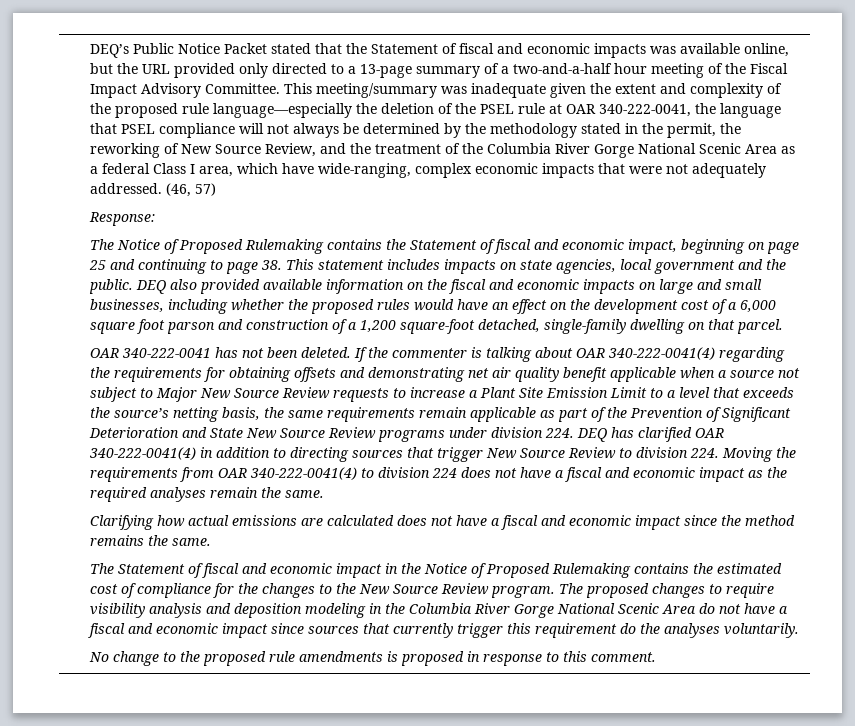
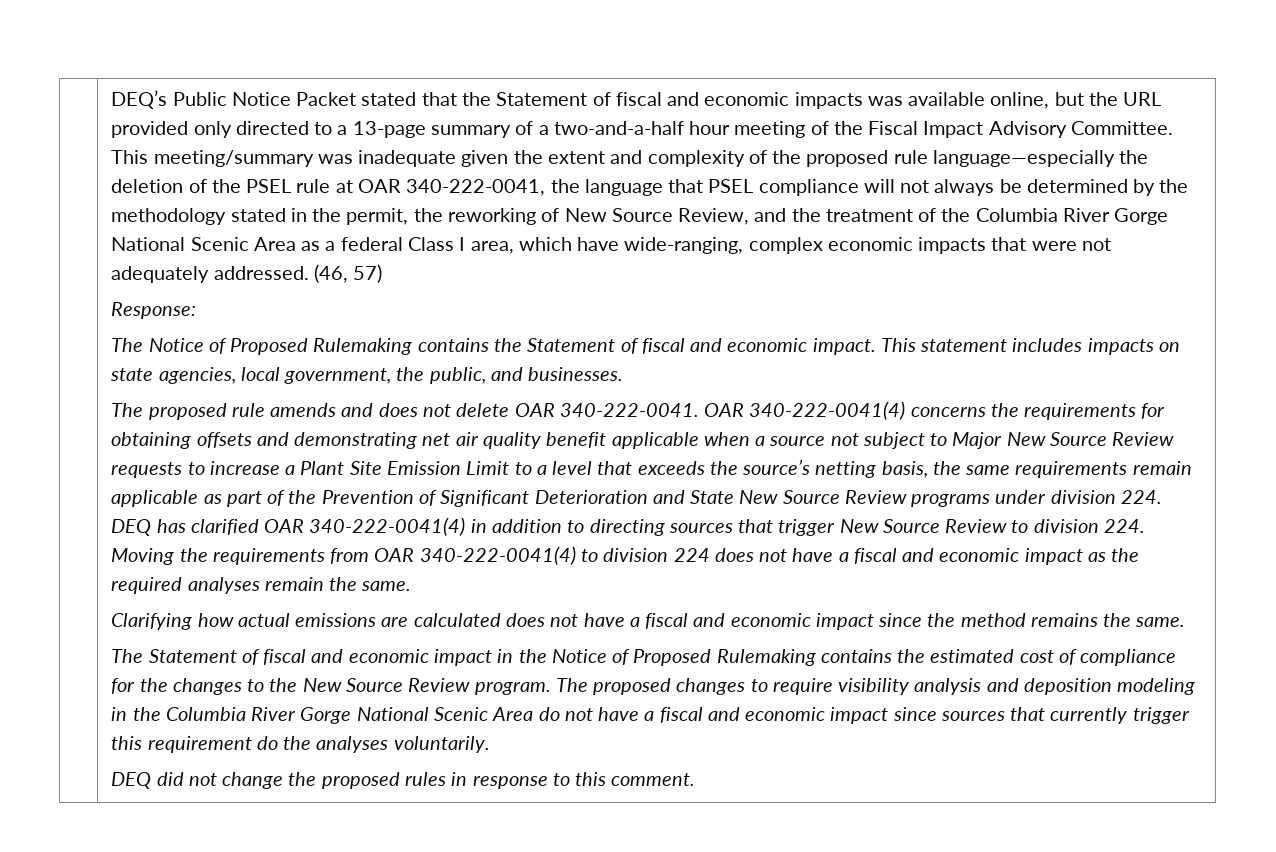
- The Notice of Proposed Rulemaking contains the Statement of fiscal and economic impact, beginning on page 25 and continuing to page 38. This statement includes impacts on state agencies, local government and the public. DEQ also provided available information on the fiscal and economic impacts on large and small businesses, including whether the proposed rules would have an effect on the development cost of a 6,000 square foot parson and construction of a 1,200 square-foot detached, single-family dwelling on that parcel.
- OAR 340-222-0041 has not been deleted. If the commenter is talking about OAR 340-222-0041(4) regarding the requirements for obtaining offsets and demonstrating net air quality benefit applicable when a source not subject to Major New Source Review requests to increase a Plant Site Emission Limit to a level that exceeds the source’s netting basis, the same requirements remain applicable as part of the Prevention of Significant Deterioration and State New Source Review programs under division 224. DEQ has clarified OAR 340-222-0041(4) in addition to directing sources that trigger New Source Review to division 224. Moving the requirements from OAR 340-222-0041(4) to division 224 does not have a fiscal and economic impact as the required analyses remain the same.
+ The Notice of Proposed Rulemaking contains the Statement of fiscal and economic impact. This statement includes impacts on state agencies, local government, the public, and businesses.
+ The proposed rule amends and does not delete OAR 340-222-0041. OAR 340-222-0041(4) concerns the requirements for obtaining offsets and demonstrating net air quality benefit applicable when a source not subject to Major New Source Review requests to increase a Plant Site Emission Limit to a level that exceeds the source’s netting basis, the same requirements remain applicable as part of the Prevention of Significant Deterioration and State New Source Review programs under division 224. DEQ has clarified OAR 340-222-0041(4) in addition to directing sources that trigger New Source Review to division 224. Moving the requirements from OAR 340-222-0041(4) to division 224 does not have a fiscal and economic impact as the required analyses remain the same.
- No change to the proposed rule amendments is proposed in response to this comment.
+ DEQ did not change the proposed rules in response to this comment.

